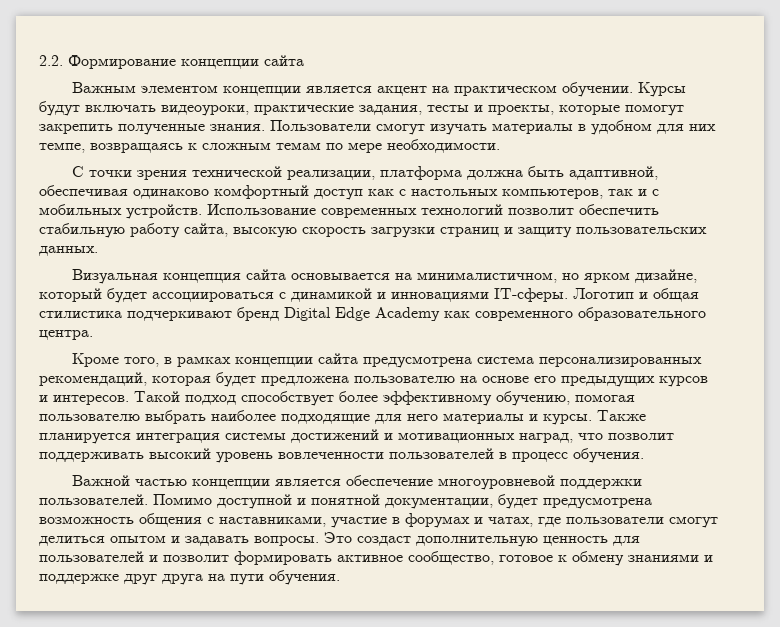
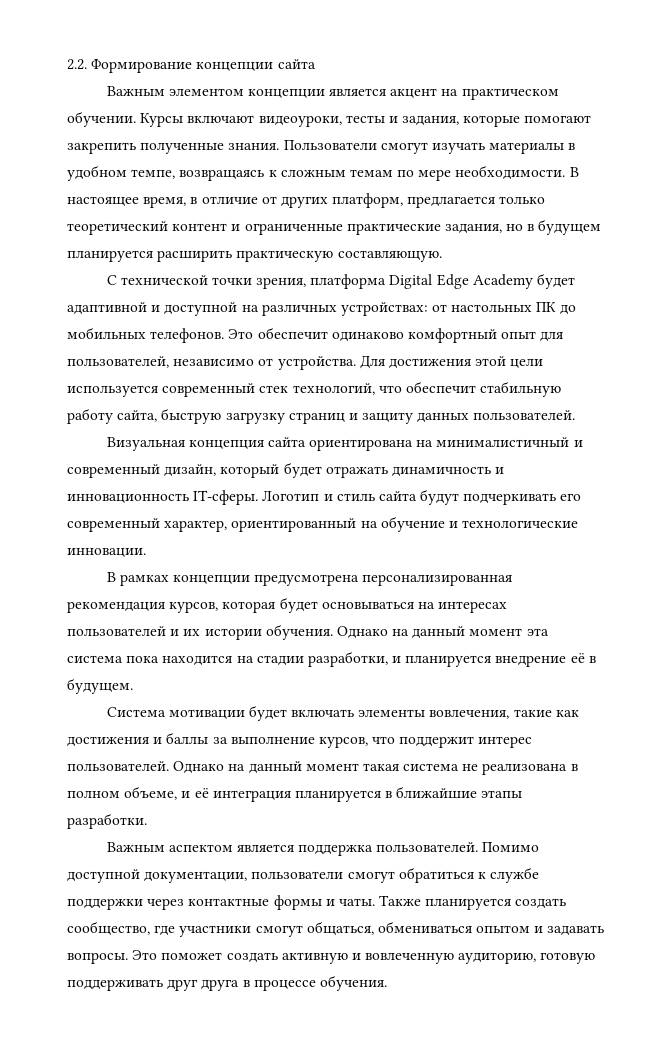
- Курсы будут включать видеоуроки, практические задания, тесты и проекты, которые помогут закрепить полученные знания.
+ Курсы включают видеоуроки, тесты и задания, которые помогают закрепить полученные знания.
- Пользователи смогут изучать материалы в удобном для них темпе, возвращаясь к сложным темам по мере необходимости.
- С точки зрения технической реализации, платформа должна быть адаптивной, обеспечивая одинаково комфортный доступ как с настольных компьютеров, так и с мобильных устройств. Использование современных технологий позволит обеспечить стабильную работу сайта, высокую скорость загрузки страниц и защиту пользовательских данных.
+ Пользователи смогут изучать материалы в удобном темпе, возвращаясь к сложным темам по мере необходимости. В настоящее время, в отличие от других платформ, предлагается только теоретический контент и ограниченные практические задания, но в будущем планируется расширить практическую составляющую.
+ С технической точки зрения, платформа Digital Edge Academy будет адаптивной и доступной на различных устройствах: от настольных ПК до мобильных телефонов. Это обеспечит одинаково комфортный опыт для пользователей, независимо от устройства. Для достижения этой цели используется современный стек технологий, что обеспечит стабильную работу сайта, быструю загрузку страниц и защиту данных пользователей.
- Визуальная концепция сайта основывается на минималистичном, но ярком дизайне, который будет ассоциироваться с динамикой и инновациями IT-сферы. Логотип и общая стилистика подчеркивают бренд Digital Edge Academy как современного образовательного центра.
- Кроме того, в рамках концепции сайта предусмотрена система персонализированных рекомендаций, которая будет предложена пользователю на основе его предыдущих курсов и интересов. Такой подход способствует более эффективному обучению, помогая пользователю выбрать наиболее подходящие для него материалы и курсы. Также планируется интеграция системы достижений и мотивационных наград, что позволит поддерживать высокий уровень вовлеченности пользователей в процесс обучения.
- Важной частью концепции является обеспечение многоуровневой поддержки пользователей. Помимо доступной и понятной документации, будет предусмотрена возможность общения с наставниками, участие в форумах и чатах, где пользователи смогут делиться опытом и задавать вопросы.
+ Визуальная концепция сайта ориентирована на минималистичный и современный дизайн, который будет отражать динамичность и инновационность IT-сферы. Логотип и стиль сайта будут подчеркивать его современный характер, ориентированный на обучение и технологические инновации.
+ В рамках концепции предусмотрена персонализированная рекомендация курсов, которая будет основываться на интересах пользователей и их истории обучения. Однако на данный момент эта система пока находится на стадии разработки, и планируется внедрение её в будущем.
+ Система мотивации будет включать элементы вовлечения, такие как достижения и баллы за выполнение курсов, что поддержит интерес пользователей. Однако на данный момент такая система не реализована в полном объеме, и её интеграция планируется в ближайшие этапы разработки.
+ Важным аспектом является поддержка пользователей. Помимо доступной документации, пользователи смогут обратиться к службе поддержки через контактные формы и чаты. Также планируется создать сообщество, где участники смогут общаться, обмениваться опытом и задавать вопросы.
- Это создаст дополнительную ценность для пользователей и позволит формировать активное сообщество, готовое к обмену знаниями и поддержке друг друга на пути обучения.
+ Это поможет создать активную и вовлеченную аудиторию, готовую поддерживать друг друга в процессе обучения.

